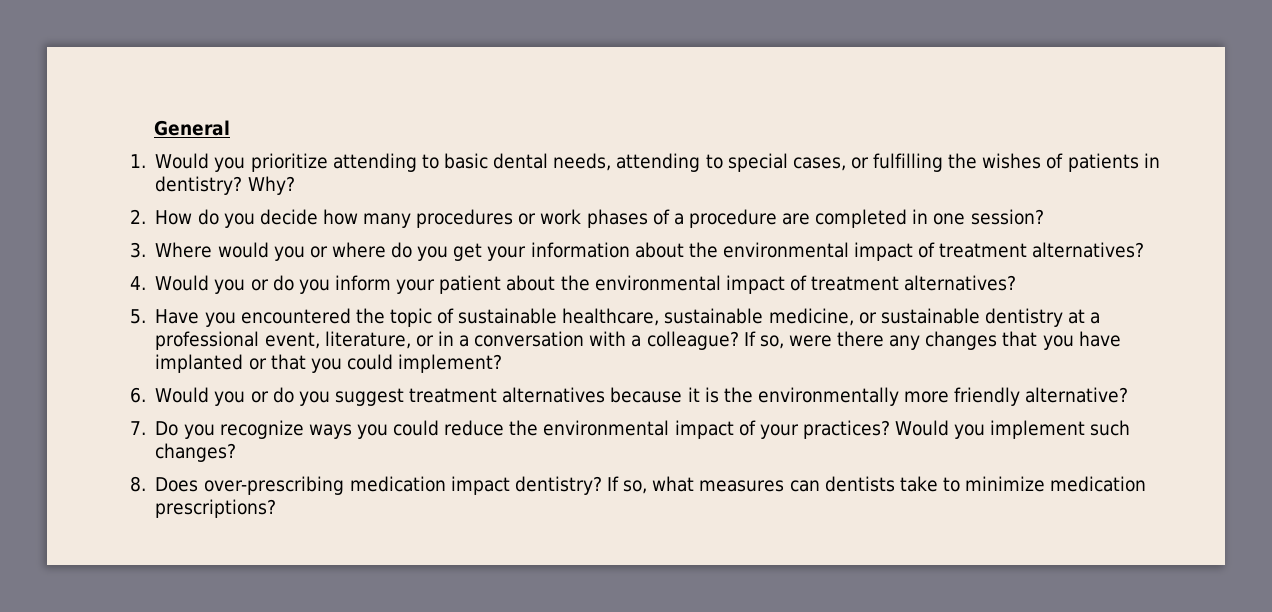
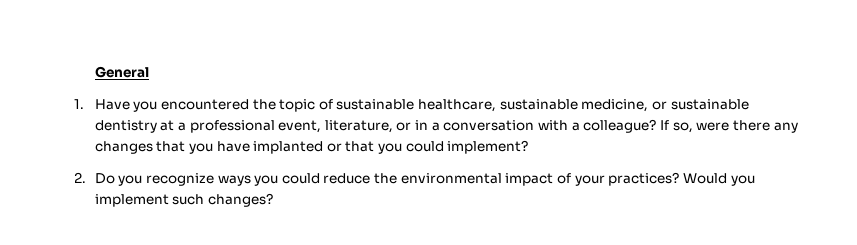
- 1. Would you prioritize attending to basic dental needs, attending to special cases, or fulfilling the wishes of patients in dentistry? Why?
- 2. How do you decide how many procedures or work phases of a procedure are completed in one session?
- 3. Where would you or where do you get your information about the environmental impact of treatment alternatives?
- 4. Would you or do you inform your patient about the environmental impact of treatment alternatives?
- 5. Have you encountered the topic of sustainable healthcare, sustainable medicine, or sustainable dentistry at a professional event, literature, or in a conversation with a colleague?
+ 1. Have you encountered the topic of sustainable healthcare, sustainable medicine, or sustainable dentistry at a professional event, literature, or in a conversation with a colleague?
- 6. Would you or do you suggest treatment alternatives because it is the environmentally more friendly alternative?
- 7. Do you recognize ways you could reduce the environmental impact of your practices?
+ 2. Do you recognize ways you could reduce the environmental impact of your practices?
- 8. Does over-prescribing medication impact dentistry? If so, what measures can dentists take to minimize medication prescriptions?

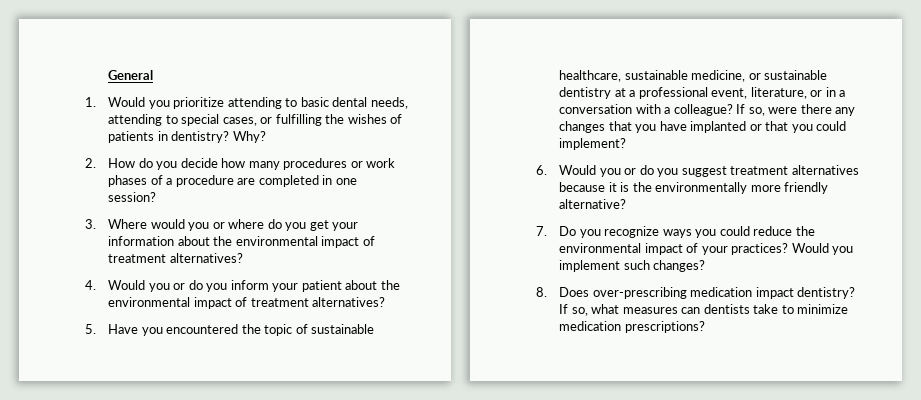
- 1. Have you encountered the topic of sustainable healthcare, sustainable medicine, or sustainable dentistry at a professional event, literature, or in a conversation with a colleague?
+ 1. Would you prioritize attending to basic dental needs, attending to special cases, or fulfilling the wishes of patients in dentistry? Why?
+ 2. How do you decide how many procedures or work phases of a procedure are completed in one session?
+ 3. Where would you or where do you get your information about the environmental impact of treatment alternatives?
+ 4. Would you or do you inform your patient about the environmental impact of treatment alternatives?
+ 5. Have you encountered the topic of sustainable healthcare, sustainable medicine, or sustainable dentistry at a professional event, literature, or in a conversation with a colleague?
- 2. Do you recognize ways you could reduce the environmental impact of your practices?
+ 6. Would you or do you suggest treatment alternatives because it is the environmentally more friendly alternative?
+ 7. Do you recognize ways you could reduce the environmental impact of your practices?
+ 8. Does over-prescribing medication impact dentistry? If so, what measures can dentists take to minimize medication prescriptions?

